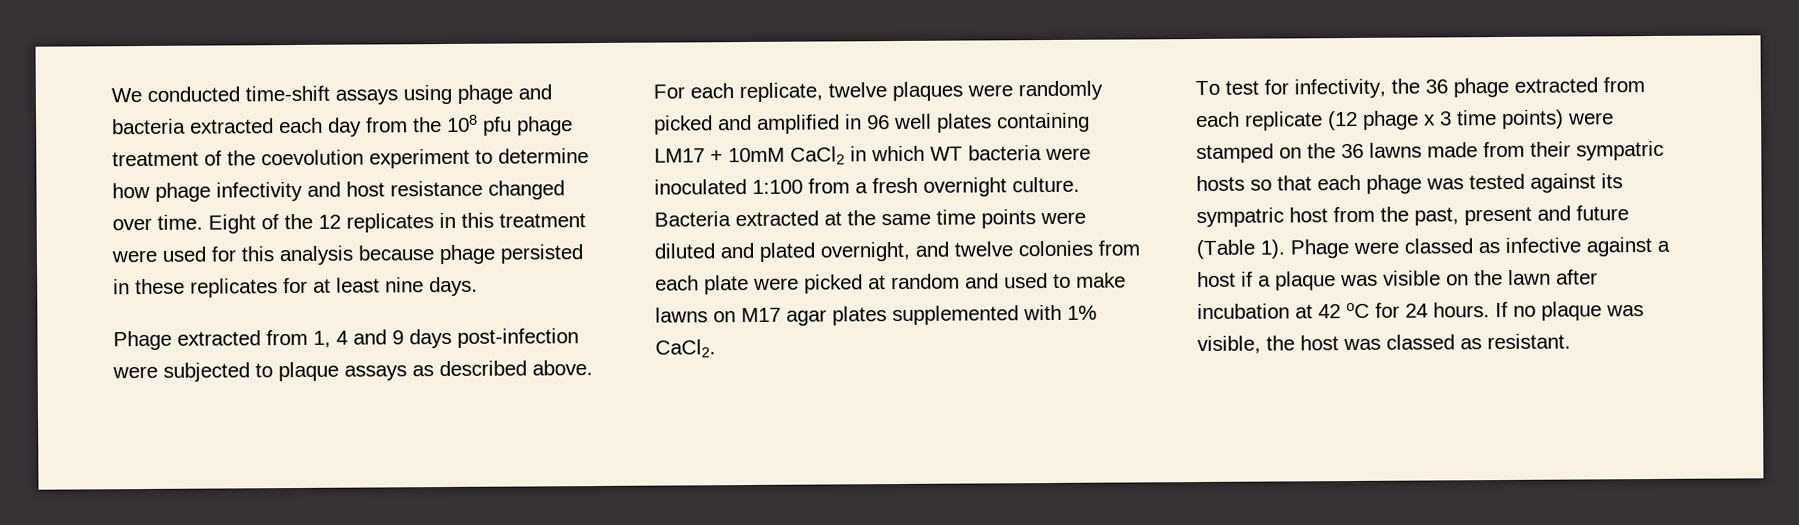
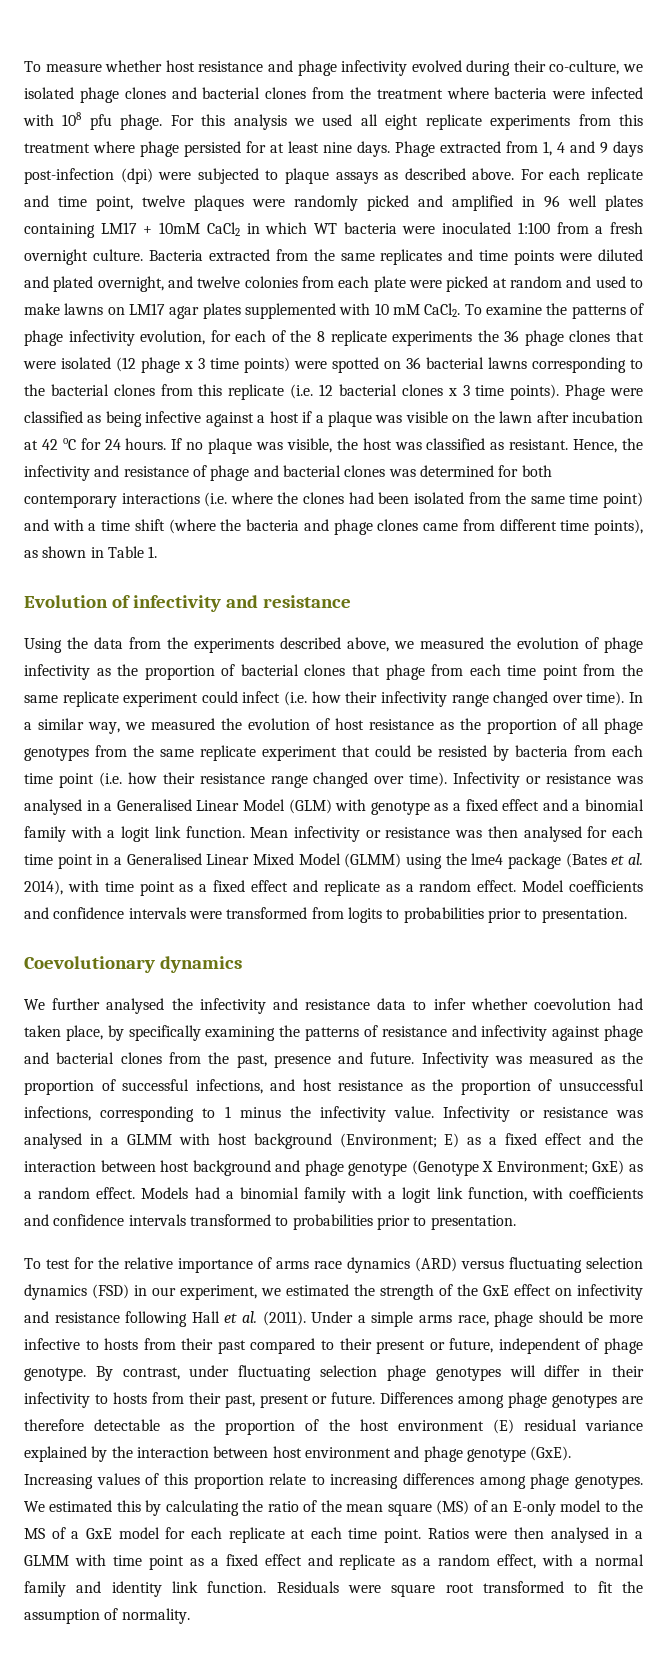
- We conducted time-shift assays using phage and bacteria extracted each day from the 108 pfu phage treatment of the coevolution experiment to determine how phage infectivity and host resistance changed over time. Eight of the 12 replicates in this treatment were used for this analysis because phage persisted in these replicates for at least nine days.
- Phage extracted from 1, 4 and 9 days post-infection were subjected to plaque assays as described above.
+ To measure whether host resistance and phage infectivity evolved during their co-culture, we isolated phage clones and bacterial clones from the treatment where bacteria were infected with 108 pfu phage. For this analysis we used all eight replicate experiments from this treatment where phage persisted for at least nine days. Phage extracted from 1, 4 and 9 days post-infection (dpi) were subjected to plaque assays as described above.
- For each replicate, twelve plaques were randomly picked and amplified in 96 well plates containing LM17 + 10mM CaCl2 in which WT bacteria were inoculated 1:100 from a fresh overnight culture.
+ For each replicate and time point, twelve plaques were randomly picked and amplified in 96 well plates containing LM17 + 10mM CaCl2 in which WT bacteria were inoculated 1:100 from a fresh overnight culture.
- Bacteria extracted at the same time points were diluted and plated overnight, and twelve colonies from each plate were picked at random and used to make lawns on M17 agar plates supplemented with 1% CaCl2.
- To test for infectivity, the 36 phage extracted from each replicate (12 phage x 3 time points) were stamped on the 36 lawns made from their sympatric hosts so that each phage was tested against its sympatric host from the past, present and future (Table 1). Phage were classed as infective against a host if a plaque was visible on the lawn after incubation at 42 oC for 24 hours.
+ Bacteria extracted from the same replicates and time points were diluted and plated overnight, and twelve colonies from each plate were picked at random and used to make lawns on LM17 agar plates supplemented with 10 mM CaCl2. To examine the patterns of phage infectivity evolution, for each of the 8 replicate experiments the 36 phage clones that were isolated (12 phage x 3 time points) were spotted on 36 bacterial lawns corresponding to the bacterial clones from this replicate (i.e. 12 bacterial clones x 3 time points). Phage were classified as being infective against a host if a plaque was visible on the lawn after incubation at 42 oC for 24 hours.
- If no plaque was visible, the host was classed as resistant.
+ If no plaque was visible, the host was classified as resistant.
+ Hence, the infectivity and resistance of phage and bacterial clones was determined for both contemporary interactions (i.e. where the clones had been isolated from the same time point) and with a time shift (where the bacteria and phage clones came from different time points), as shown in Table 1.
+ Evolution of infectivity and resistance
+ Using the data from the experiments described above, we measured the evolution of phage infectivity as the proportion of bacterial clones that phage from each time point from the same replicate experiment could infect (i.e. how their infectivity range changed over time). In a similar way, we measured the evolution of host resistance as the proportion of all phage genotypes from the same replicate experiment that could be resisted by bacteria from each time point (i.e. how their resistance range changed over time). Infectivity or resistance was analysed in a Generalised Linear Model (GLM) with genotype as a fixed effect and a binomial family with a logit link function. Mean infectivity or resistance was then analysed for each time point in a Generalised Linear Mixed Model (GLMM) using the lme4 package (Bates et al. 2014), with time point as a fixed effect and replicate as a random effect. Model coefficients and confidence intervals were transformed from logits to probabilities prior to presentation.
+ Coevolutionary dynamics
+ We further analysed the infectivity and resistance data to infer whether coevolution had taken place, by specifically examining the patterns of resistance and infectivity against phage and bacterial clones from the past, presence and future. Infectivity was measured as the proportion of successful infections, and host resistance as the proportion of unsuccessful infections, corresponding to 1 minus the infectivity value. Infectivity or resistance was analysed in a GLMM with host background (Environment; E) as a fixed effect and the interaction between host background and phage genotype (Genotype X Environment; GxE) as a random effect. Models had a binomial family with a logit link function, with coefficients and confidence intervals transformed to probabilities prior to presentation.
+ To test for the relative importance of arms race dynamics (ARD) versus fluctuating selection dynamics (FSD) in our experiment, we estimated the strength of the GxE effect on infectivity and resistance following Hall et al. (2011). Under a simple arms race, phage should be more infective to hosts from their past compared to their present or future, independent of phage genotype. By contrast, under fluctuating selection phage genotypes will differ in their infectivity to hosts from their past, present or future. Differences among phage genotypes are therefore detectable as the proportion of the host environment (E) residual variance explained by the interaction between host environment and phage genotype (GxE). Increasing values of this proportion relate to increasing differences among phage genotypes. We estimated this by calculating the ratio of the mean square (MS) of an E-only model to the MS of a GxE model for each replicate at each time point. Ratios were then analysed in a GLMM with time point as a fixed effect and replicate as a random effect, with a normal family and identity link function. Residuals were square root transformed to fit the assumption of normality.

